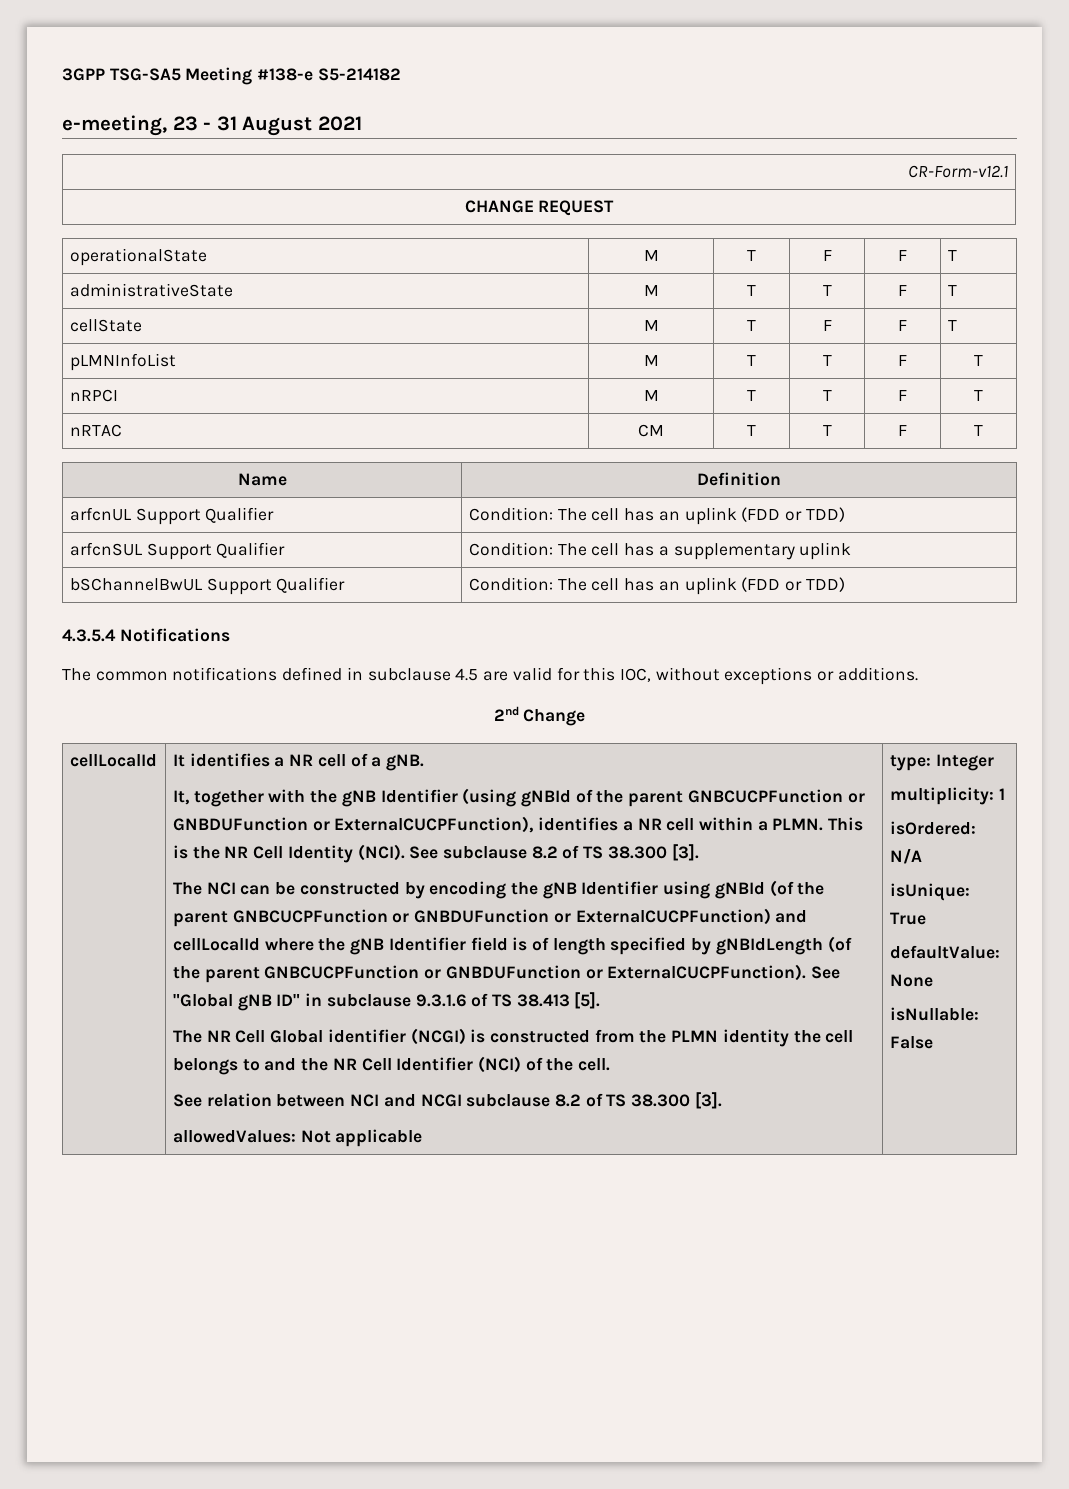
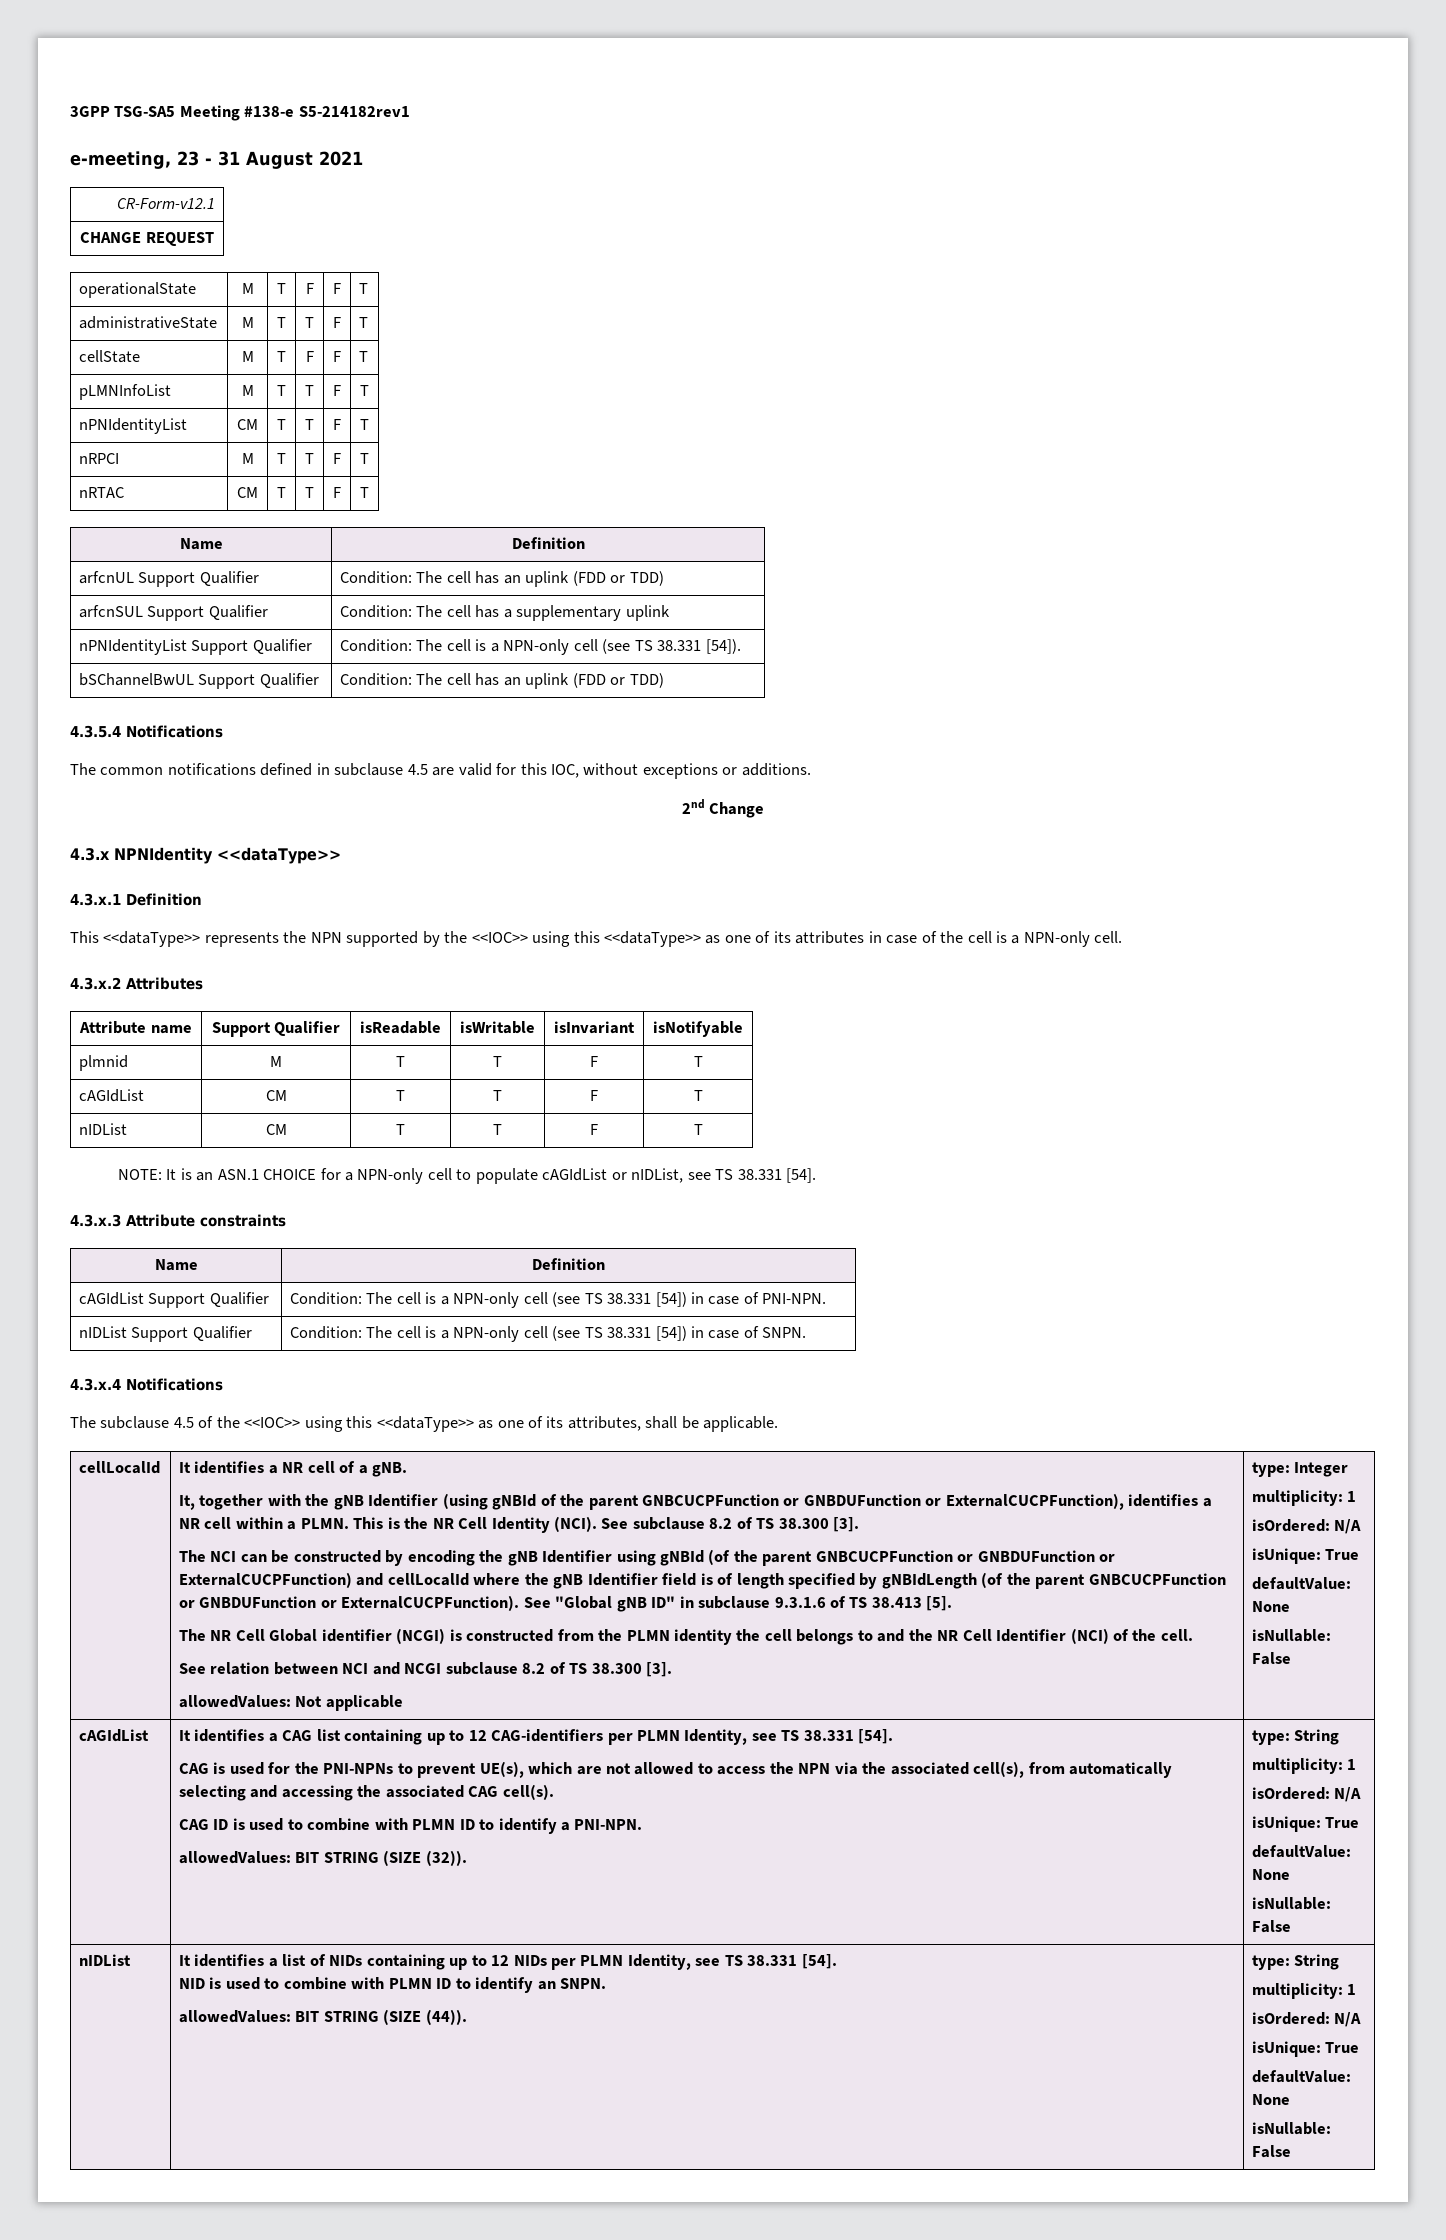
- 3GPP TSG-SA5 Meeting #138-e S5-214182
+ 3GPP TSG-SA5 Meeting #138-e S5-214182rev1
+ nPNIdentityList | CM | T | T | F | T
+ nPNIdentityList Support Qualifier | Condition: The cell is a NPN-only cell (see TS 38.331 [54]).
+ 4.3.x NPNIdentity <<dataType>>
+ 4.3.x.1 Definition
+ This <<dataType>> represents the NPN supported by the <<IOC>> using this <<dataType>> as one of its attributes in case of the cell is a NPN-only cell.
+ 4.3.x.2 Attributes
+ Attribute name | Support Qualifier | isReadable | isWritable | isInvariant | isNotifyable
+ plmnid | M | T | T | F | T
+ cAGIdList | CM | T | T | F | T
+ nIDList | CM | T | T | F | T
+ NOTE: It is an ASN.1 CHOICE for a NPN-only cell to populate cAGIdList or nIDList, see TS 38.331 [54].
+ 4.3.x.3 Attribute constraints
+ Name | Definition
+ cAGIdList Support Qualifier | Condition: The cell is a NPN-only cell (see TS 38.331 [54]) in case of PNI-NPN.
+ nIDList Support Qualifier | Condition: The cell is a NPN-only cell (see TS 38.331 [54]) in case of SNPN.
+ 4.3.x.4 Notifications
+ The subclause 4.5 of the <<IOC>> using this <<dataType>> as one of its attributes, shall be applicable.
+ cAGIdList | It identifies a CAG list containing up to 12 CAG-identifiers per PLMN Identity, see TS 38.331 [54].
+ CAG is used for the PNI-NPNs to prevent UE(s), which are not allowed to access the NPN via the associated cell(s), from automatically selecting and accessing the associated CAG cell(s).
+ CAG ID is used to combine with PLMN ID to identify a PNI-NPN.
+ allowedValues: BIT STRING (SIZE (32)). | type: String
+ multiplicity: 1
+ isOrdered: N/A
+ isUnique: True
+ defaultValue: None
+ isNullable: False
+ nIDList | It identifies a list of NIDs containing up to 12 NIDs per PLMN Identity, see TS 38.331 [54].
+ NID is used to combine with PLMN ID to identify an SNPN.
+ allowedValues: BIT STRING (SIZE (44)). | type: String
+ multiplicity: 1
+ isOrdered: N/A
+ isUnique: True
+ defaultValue: None
+ isNullable: False

